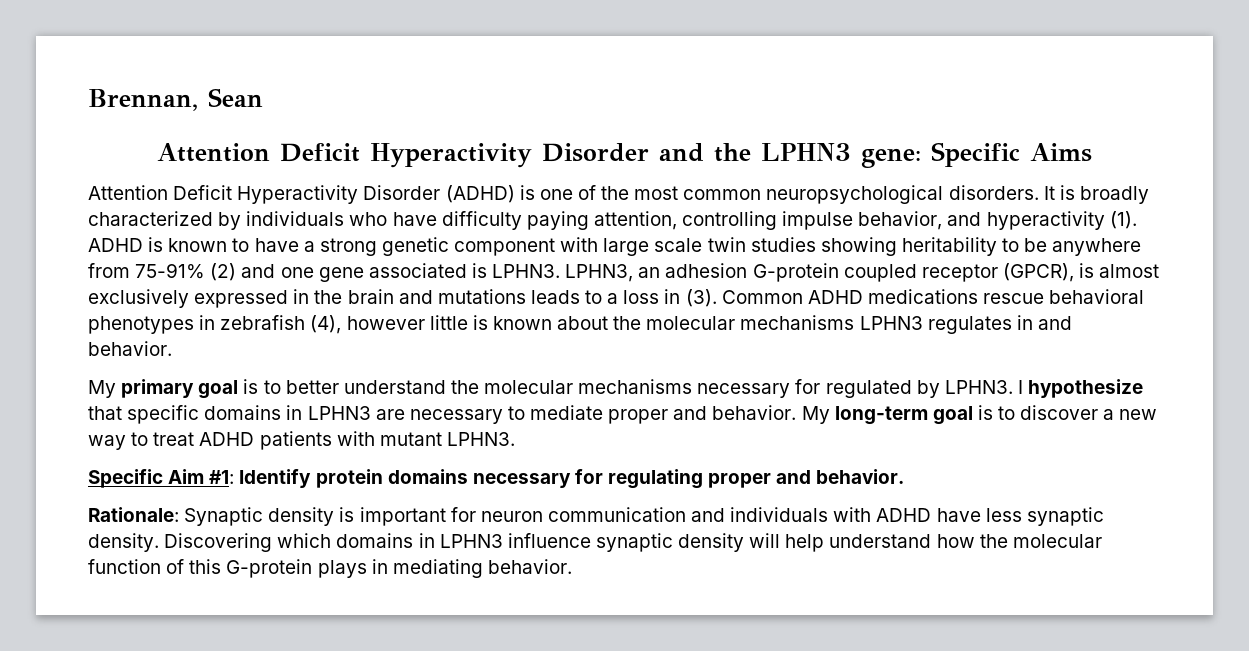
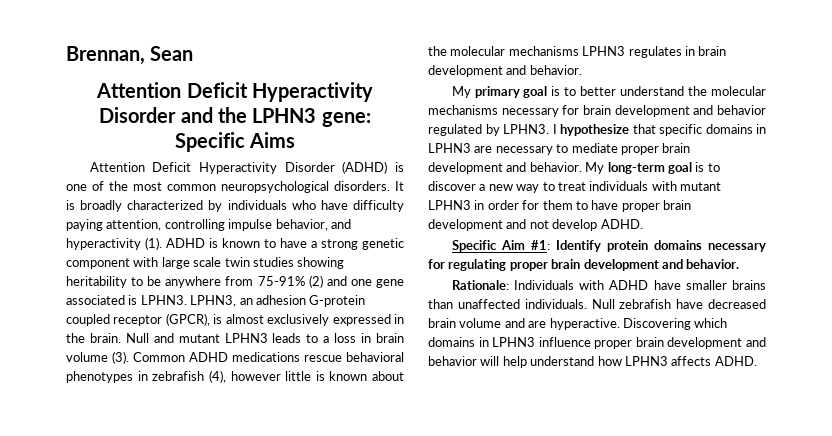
- LPHN3, an adhesion G-protein coupled receptor (GPCR), is almost exclusively expressed in the brain and mutations leads to a loss in (3).
+ LPHN3, an adhesion G-protein coupled receptor (GPCR), is almost exclusively expressed in the brain. Null and mutant LPHN3 leads to a loss in brain volume (3).
- Common ADHD medications rescue behavioral phenotypes in zebrafish (4), however little is known about the molecular mechanisms LPHN3 regulates in and behavior.
+ Common ADHD medications rescue behavioral phenotypes in zebrafish (4), however little is known about the molecular mechanisms LPHN3 regulates in brain development and behavior.
- My primary goal is to better understand the molecular mechanisms necessary for regulated by LPHN3.
+ My primary goal is to better understand the molecular mechanisms necessary for brain development and behavior regulated by LPHN3.
- I hypothesize that specific domains in LPHN3 are necessary to mediate proper and behavior.
+ I hypothesize that specific domains in LPHN3 are necessary to mediate proper brain development and behavior.
- My long-term goal is to discover a new way to treat ADHD patients with mutant LPHN3.
+ My long-term goal is to discover a new way to treat individuals with mutant LPHN3 in order for them to have proper brain development and not develop ADHD.
- Specific Aim #1: Identify protein domains necessary for regulating proper and behavior.
+ Specific Aim #1: Identify protein domains necessary for regulating proper brain development and behavior.
- Rationale: Synaptic density is important for neuron communication and individuals with ADHD have less synaptic density.
+ Rationale: Individuals with ADHD have smaller brains than unaffected individuals. Null zebrafish have decreased brain volume and are hyperactive.
- Discovering which domains in LPHN3 influence synaptic density will help understand how the molecular function of this G-protein plays in mediating behavior.
+ Discovering which domains in LPHN3 influence proper brain development and behavior will help understand how LPHN3 affects ADHD.

